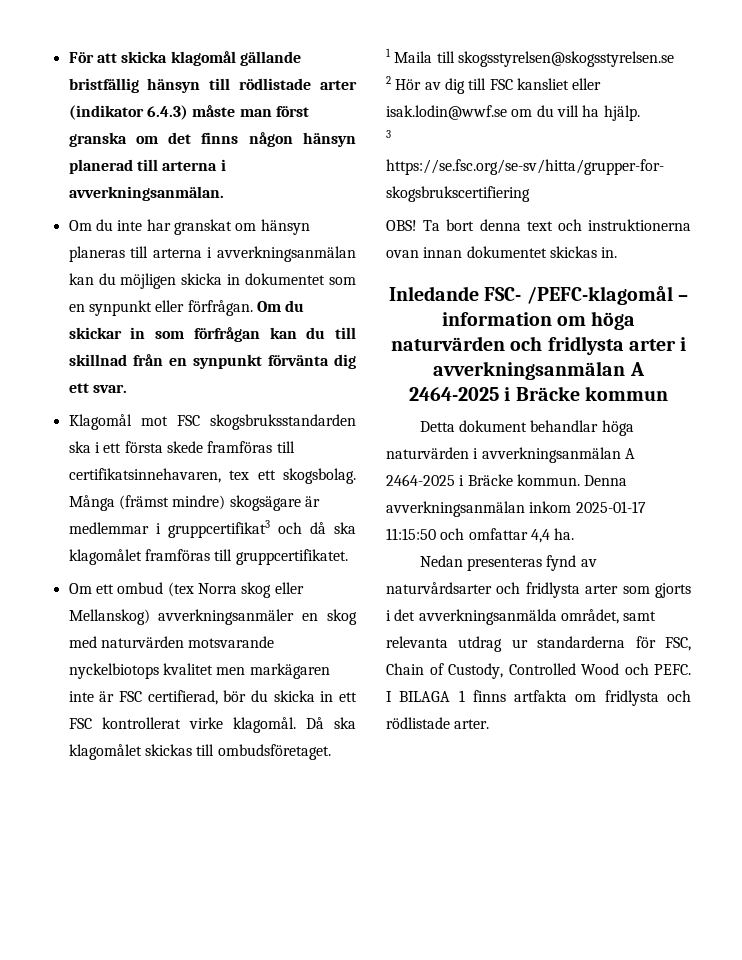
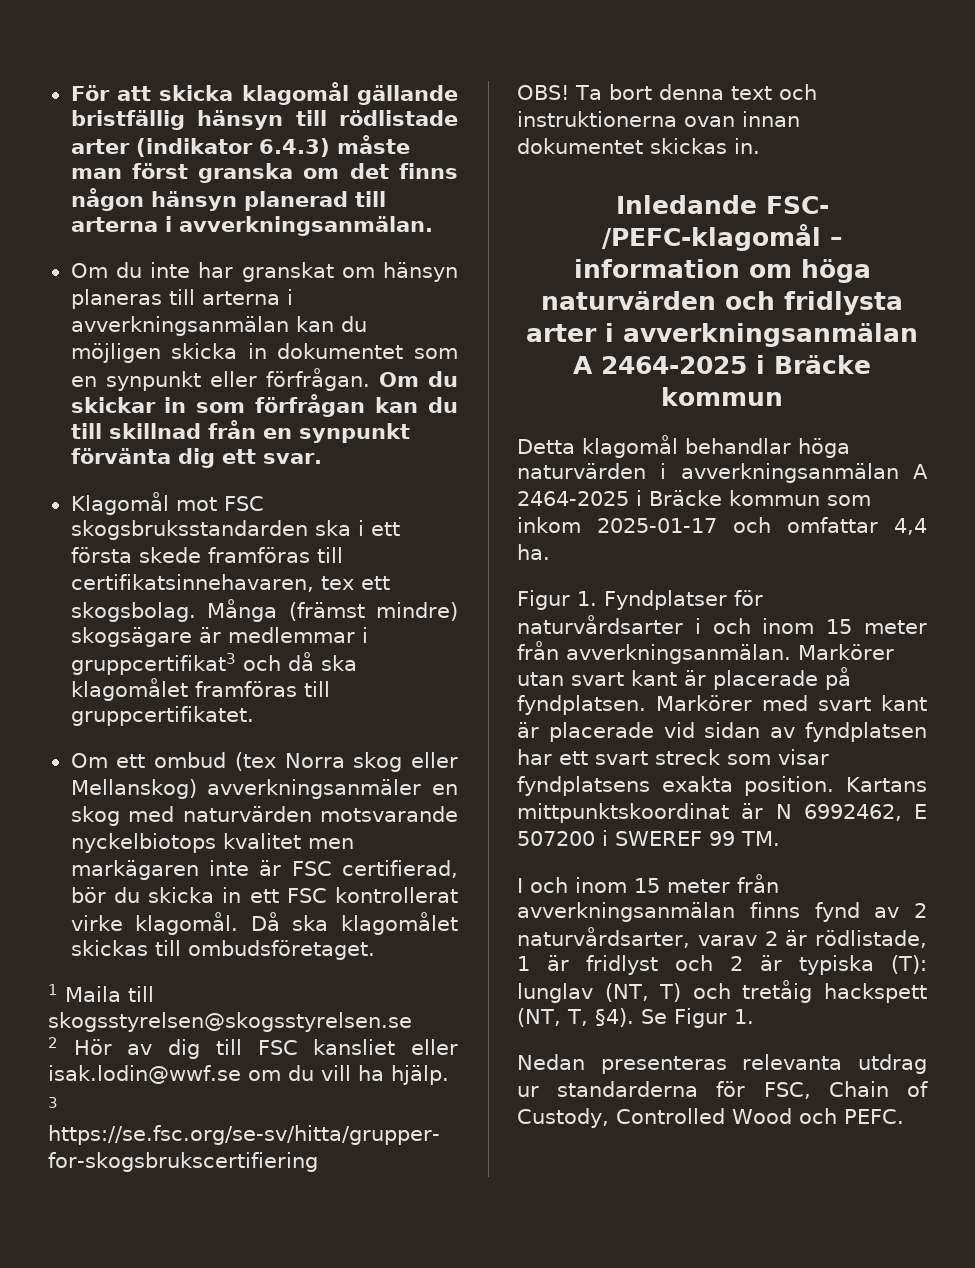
- Detta dokument behandlar höga naturvärden i avverkningsanmälan A 2464-2025 i Bräcke kommun. Denna avverkningsanmälan inkom 2025-01-17 11:15:50 och omfattar 4,4 ha.
+ Detta klagomål behandlar höga naturvärden i avverkningsanmälan A 2464-2025 i Bräcke kommun som inkom 2025-01-17 och omfattar 4,4 ha.
- Nedan presenteras fynd av naturvårdsarter och fridlysta arter som gjorts i det avverkningsanmälda området, samt relevanta utdrag ur standarderna för FSC, Chain of Custody, Controlled Wood och PEFC. I BILAGA 1 finns artfakta om fridlysta och rödlistade arter.
+ Figur 1. Fyndplatser för naturvårdsarter i och inom 15 meter från avverkningsanmälan. Markörer utan svart kant är placerade på fyndplatsen. Markörer med svart kant är placerade vid sidan av fyndplatsen har ett svart streck som visar fyndplatsens exakta position. Kartans mittpunktskoordinat är N 6992462, E 507200 i SWEREF 99 TM.
+ I och inom 15 meter från avverkningsanmälan finns fynd av 2 naturvårdsarter, varav 2 är rödlistade, 1 är fridlyst och 2 är typiska (T): lunglav (NT, T) och tretåig hackspett (NT, T, §4). Se Figur 1.
+ Nedan presenteras relevanta utdrag ur standarderna för FSC, Chain of Custody, Controlled Wood och PEFC.

